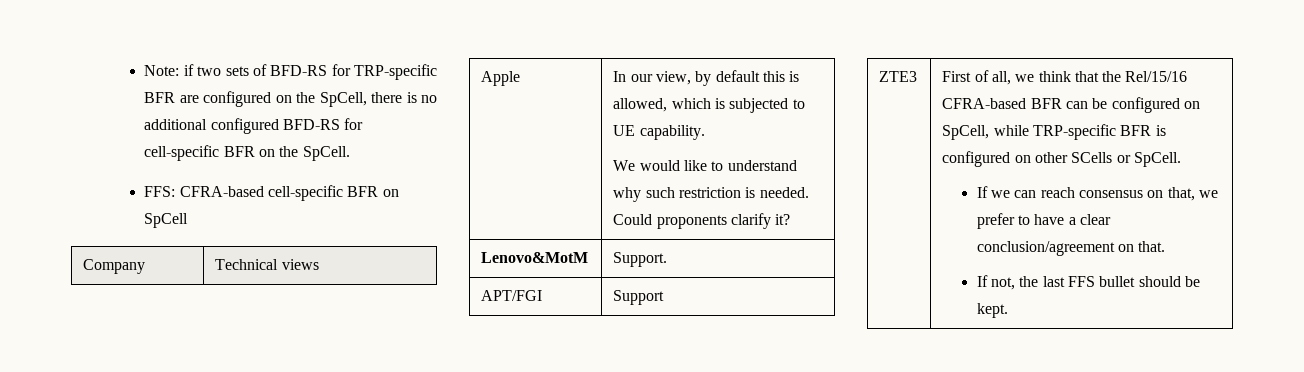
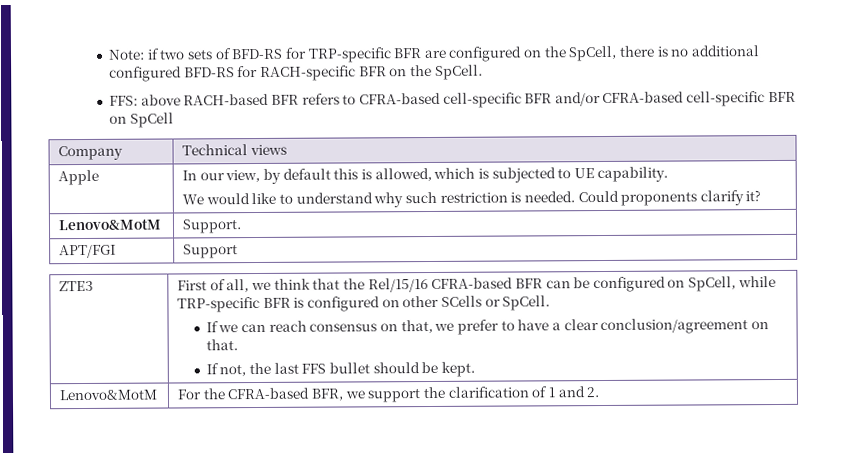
- Note: if two sets of BFD-RS for TRP-specific BFR are configured on the SpCell, there is no additional configured BFD-RS for cell-specific BFR on the SpCell.
+ Note: if two sets of BFD-RS for TRP-specific BFR are configured on the SpCell, there is no additional configured BFD-RS for RACH-specific BFR on the SpCell.
- FFS: CFRA-based cell-specific BFR on SpCell
+ FFS: above RACH-based BFR refers to CFRA-based cell-specific BFR and/or CFRA-based cell-specific BFR on SpCell
+ Lenovo&MotM | For the CFRA-based BFR, we support the clarification of 1 and 2.

